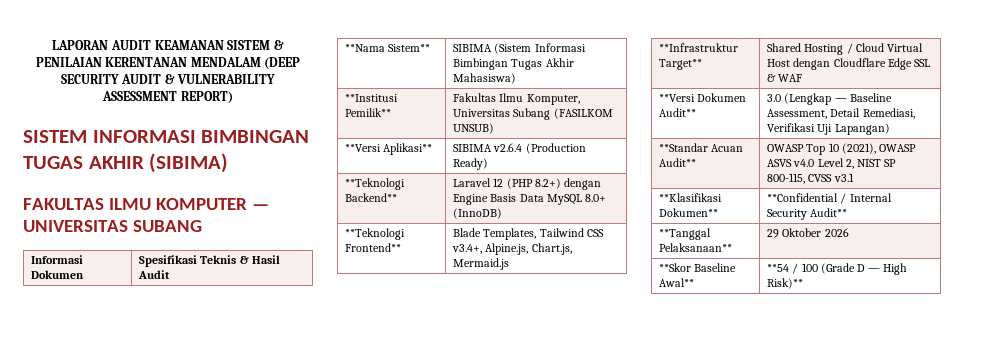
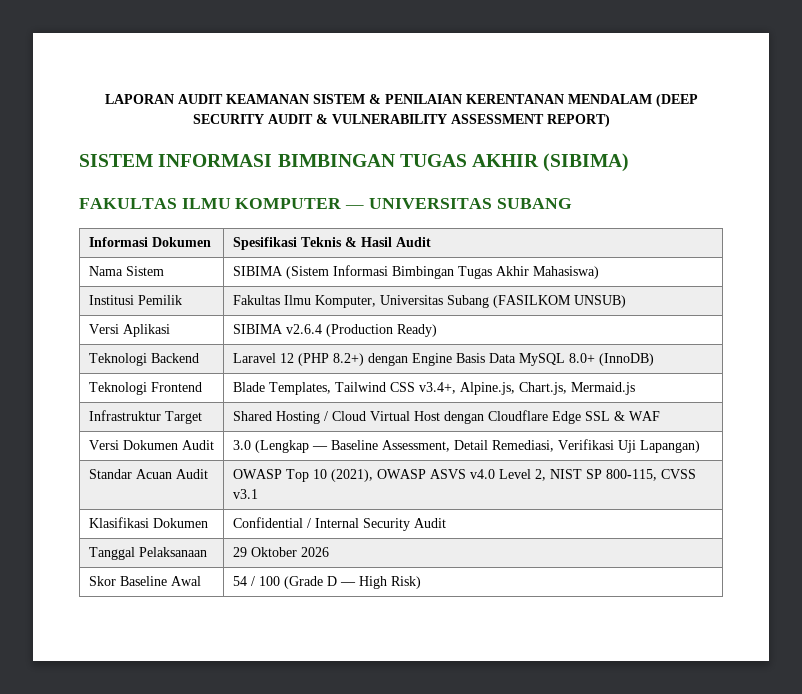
- **Nama Sistem** | SIBIMA (Sistem Informasi Bimbingan Tugas Akhir Mahasiswa)
+ Nama Sistem | SIBIMA (Sistem Informasi Bimbingan Tugas Akhir Mahasiswa)
- **Institusi Pemilik** | Fakultas Ilmu Komputer, Universitas Subang (FASILKOM UNSUB)
+ Institusi Pemilik | Fakultas Ilmu Komputer, Universitas Subang (FASILKOM UNSUB)
- **Versi Aplikasi** | SIBIMA v2.6.4 (Production Ready)
+ Versi Aplikasi | SIBIMA v2.6.4 (Production Ready)
- **Teknologi Backend** | Laravel 12 (PHP 8.2+) dengan Engine Basis Data MySQL 8.0+ (InnoDB)
+ Teknologi Backend | Laravel 12 (PHP 8.2+) dengan Engine Basis Data MySQL 8.0+ (InnoDB)
- **Teknologi Frontend** | Blade Templates, Tailwind CSS v3.4+, Alpine.js, Chart.js, Mermaid.js
+ Teknologi Frontend | Blade Templates, Tailwind CSS v3.4+, Alpine.js, Chart.js, Mermaid.js
- **Infrastruktur Target** | Shared Hosting / Cloud Virtual Host dengan Cloudflare Edge SSL & WAF
+ Infrastruktur Target | Shared Hosting / Cloud Virtual Host dengan Cloudflare Edge SSL & WAF
- **Versi Dokumen Audit** | 3.0 (Lengkap — Baseline Assessment, Detail Remediasi, Verifikasi Uji Lapangan)
+ Versi Dokumen Audit | 3.0 (Lengkap — Baseline Assessment, Detail Remediasi, Verifikasi Uji Lapangan)
- **Standar Acuan Audit** | OWASP Top 10 (2021), OWASP ASVS v4.0 Level 2, NIST SP 800-115, CVSS v3.1
+ Standar Acuan Audit | OWASP Top 10 (2021), OWASP ASVS v4.0 Level 2, NIST SP 800-115, CVSS v3.1
- **Klasifikasi Dokumen** | **Confidential / Internal Security Audit**
- **Tanggal Pelaksanaan** | 29 Oktober 2026
+ Klasifikasi Dokumen | Confidential / Internal Security Audit
+ Tanggal Pelaksanaan | 29 Oktober 2026
- **Skor Baseline Awal** | **54 / 100 (Grade D — High Risk)**
+ Skor Baseline Awal | 54 / 100 (Grade D — High Risk)

